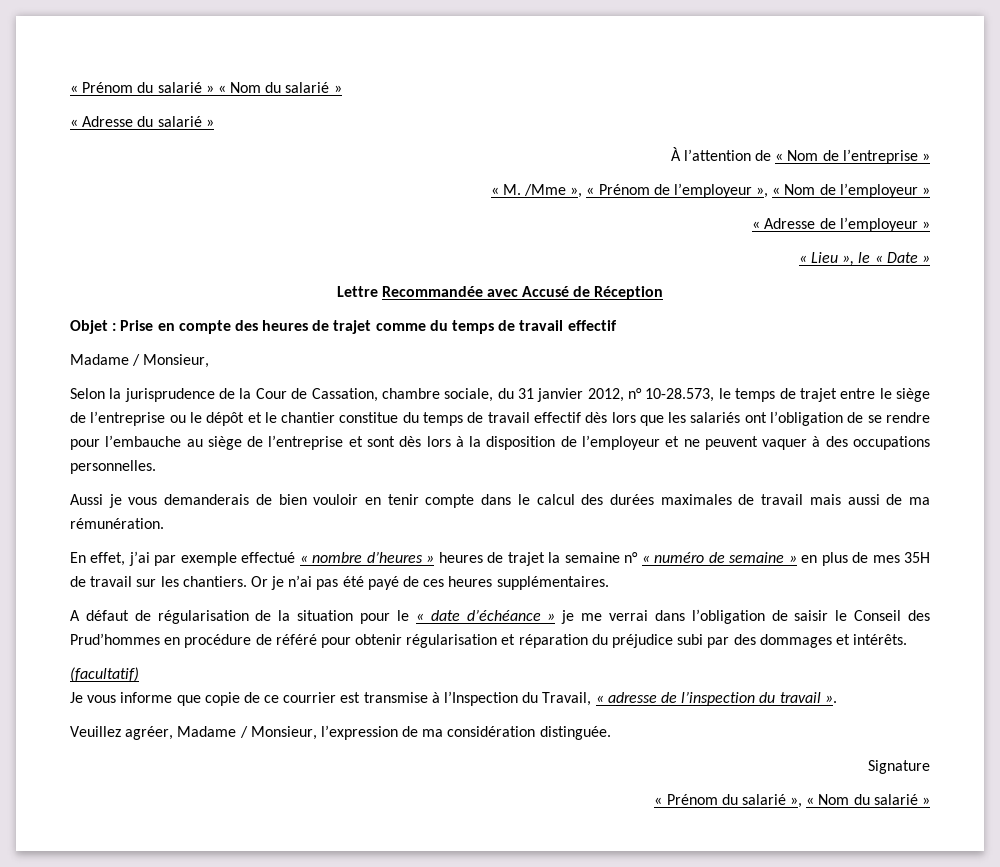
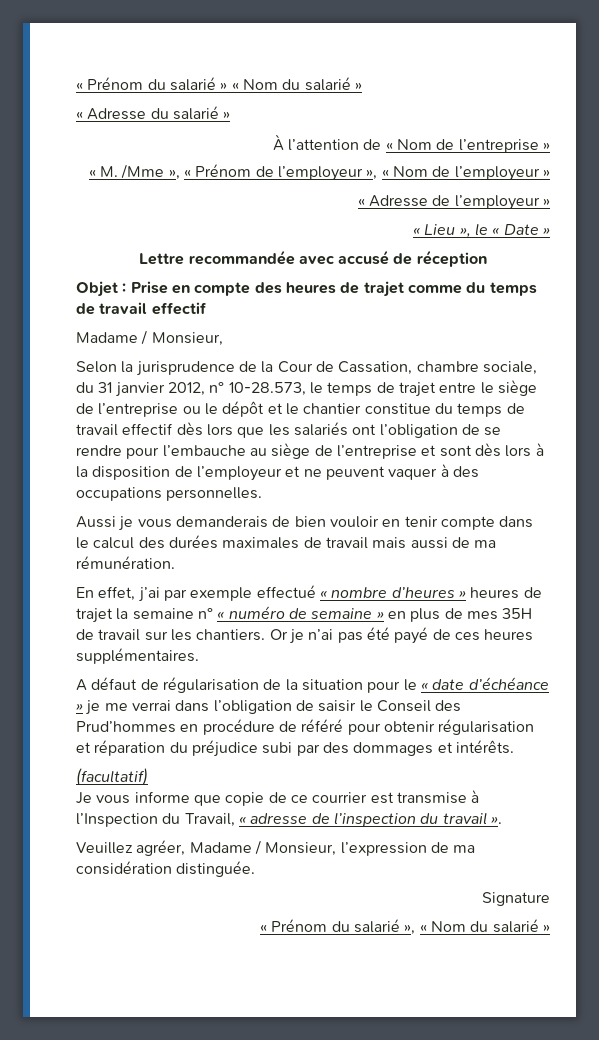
- Lettre Recommandée avec Accusé de Réception
+ Lettre recommandée avec accusé de réception

